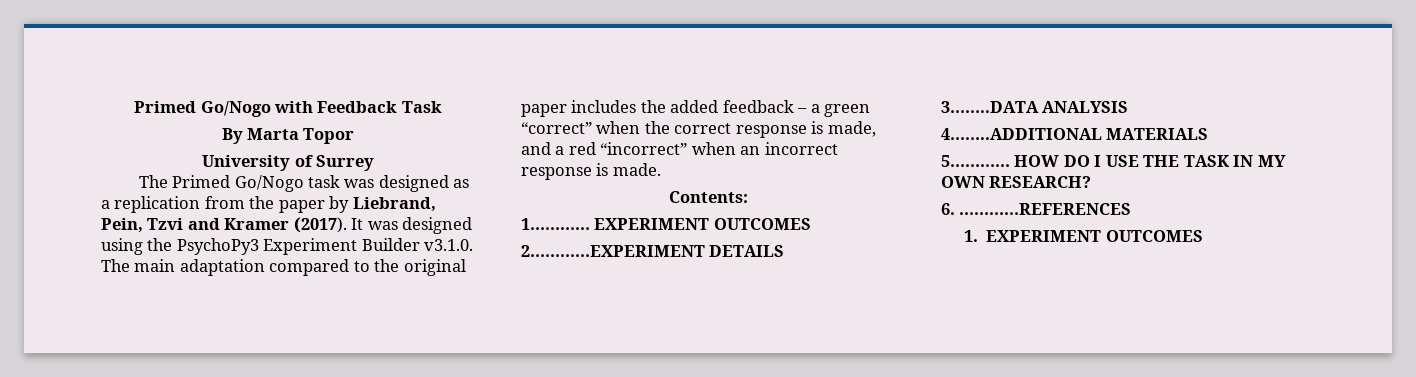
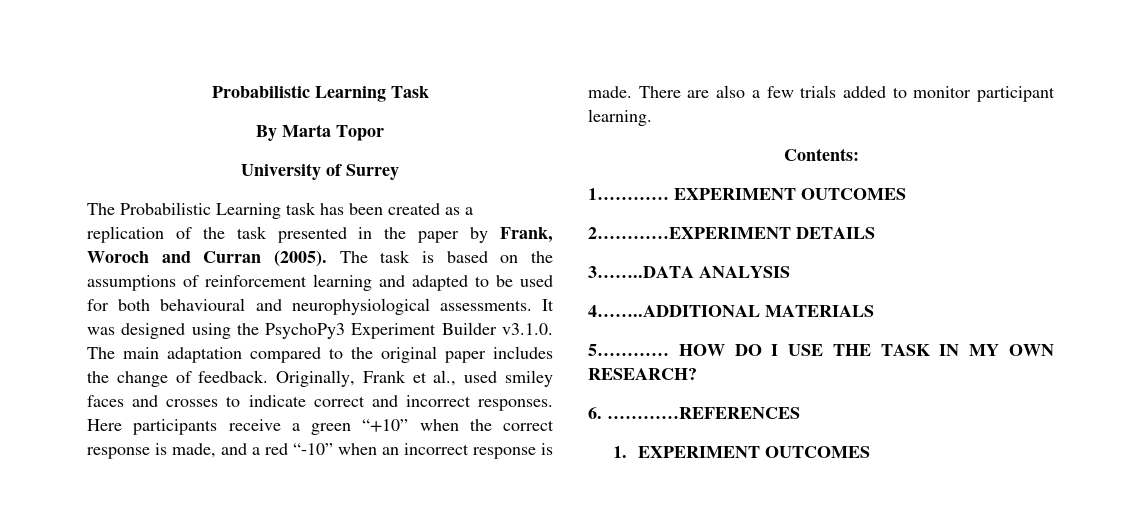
- Primed Go/Nogo with Feedback Task
+ Probabilistic Learning Task
- The Primed Go/Nogo task was designed as a replication from the paper by Liebrand, Pein, Tzvi and Kramer (2017).
+ The Probabilistic Learning task has been created as a replication of the task presented in the paper by Frank, Woroch and Curran (2005). The task is based on the assumptions of reinforcement learning and adapted to be used for both behavioural and neurophysiological assessments.
- It was designed using the PsychoPy3 Experiment Builder v3.1.0. The main adaptation compared to the original paper includes the added feedback – a green “correct” when the correct response is made, and a red “incorrect” when an incorrect response is made.
+ It was designed using the PsychoPy3 Experiment Builder v3.1.0. The main adaptation compared to the original paper includes the change of feedback. Originally, Frank et al., used smiley faces and crosses to indicate correct and incorrect responses. Here participants receive a green “+10” when the correct response is made, and a red “-10” when an incorrect response is made. There are also a few trials added to monitor participant learning.

